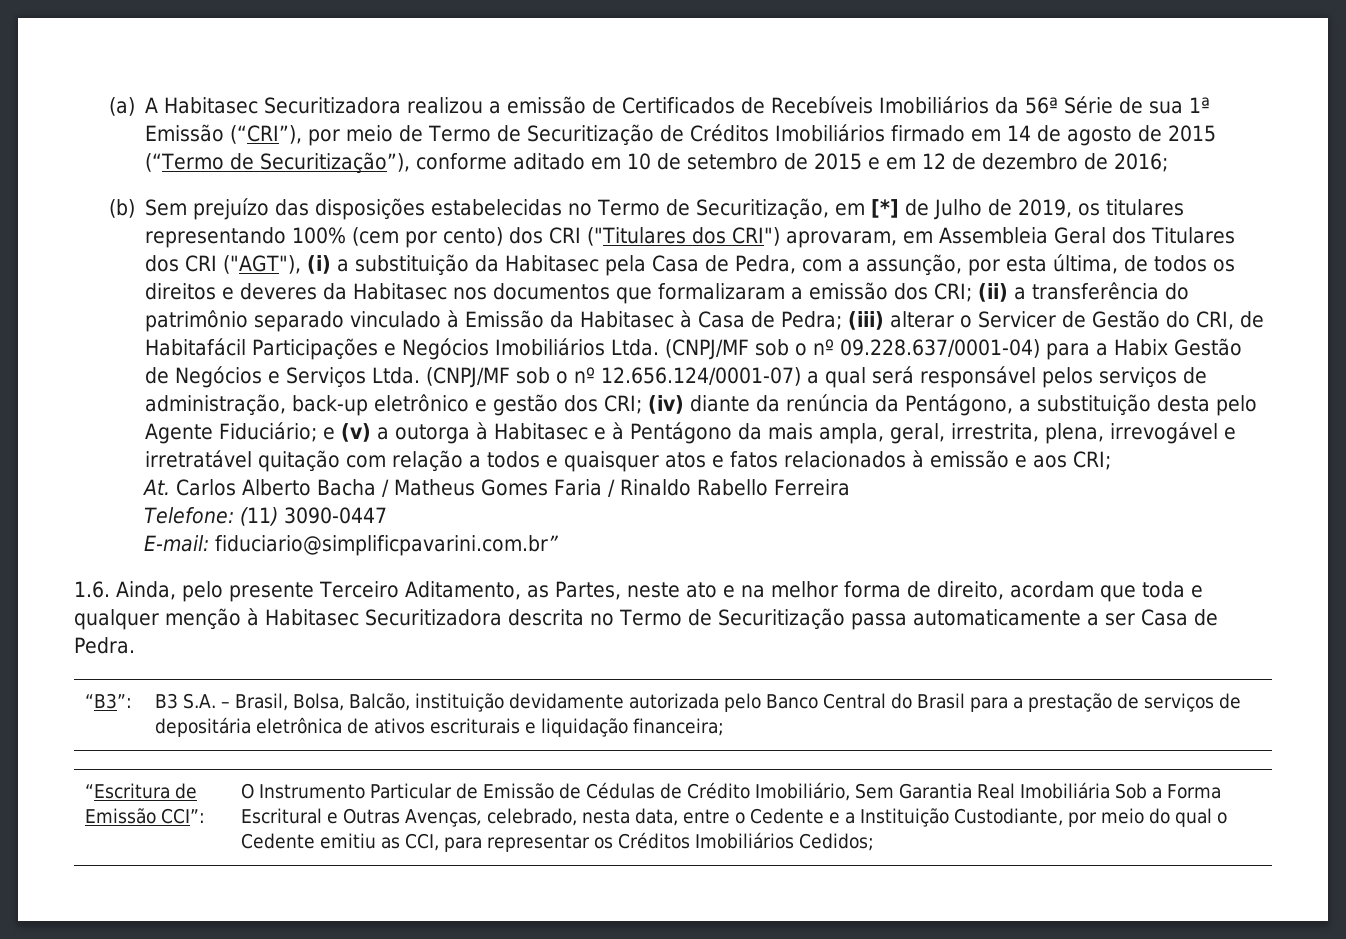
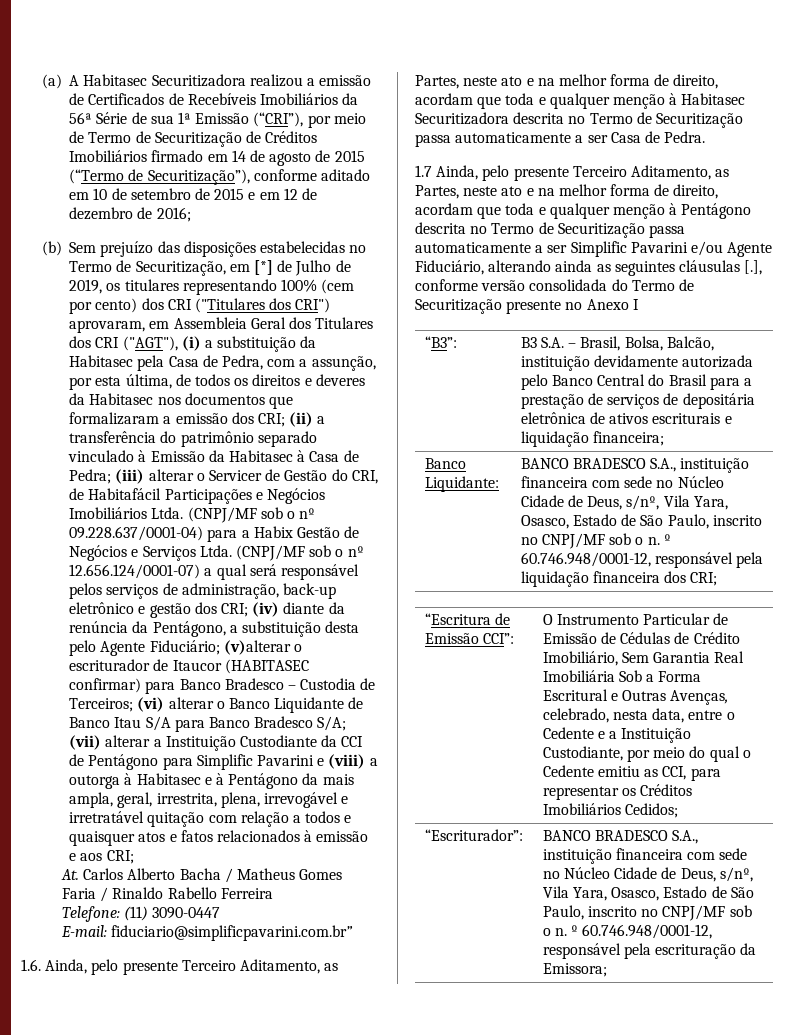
- e (v) a outorga à Habitasec e à Pentágono da mais ampla, geral, irrestrita, plena, irrevogável e irretratável quitação com relação a todos e quaisquer atos e fatos relacionados à emissão e aos CRI;
+ (v)alterar o escriturador de Itaucor (HABITASEC confirmar) para Banco Bradesco – Custodia de Terceiros; (vi) alterar o Banco Liquidante de Banco Itau S/A para Banco Bradesco S/A; (vii) alterar a Instituição Custodiante da CCI de Pentágono para Simplific Pavarini e (viii) a outorga à Habitasec e à Pentágono da mais ampla, geral, irrestrita, plena, irrevogável e irretratável quitação com relação a todos e quaisquer atos e fatos relacionados à emissão e aos CRI;
+ 1.7 Ainda, pelo presente Terceiro Aditamento, as Partes, neste ato e na melhor forma de direito, acordam que toda e qualquer menção à Pentágono descrita no Termo de Securitização passa automaticamente a ser Simplific Pavarini e/ou Agente Fiduciário, alterando ainda as seguintes cláusulas [.], conforme versão consolidada do Termo de Securitização presente no Anexo I
+ Banco Liquidante: | BANCO BRADESCO S.A., instituição financeira com sede no Núcleo Cidade de Deus, s/nº, Vila Yara, Osasco, Estado de São Paulo, inscrito no CNPJ/MF sob o n. º 60.746.948/0001-12, responsável pela liquidação financeira dos CRI;
+ “Escriturador”: | BANCO BRADESCO S.A., instituição financeira com sede no Núcleo Cidade de Deus, s/nº, Vila Yara, Osasco, Estado de São Paulo, inscrito no CNPJ/MF sob o n. º 60.746.948/0001-12, responsável pela escrituração da Emissora;

